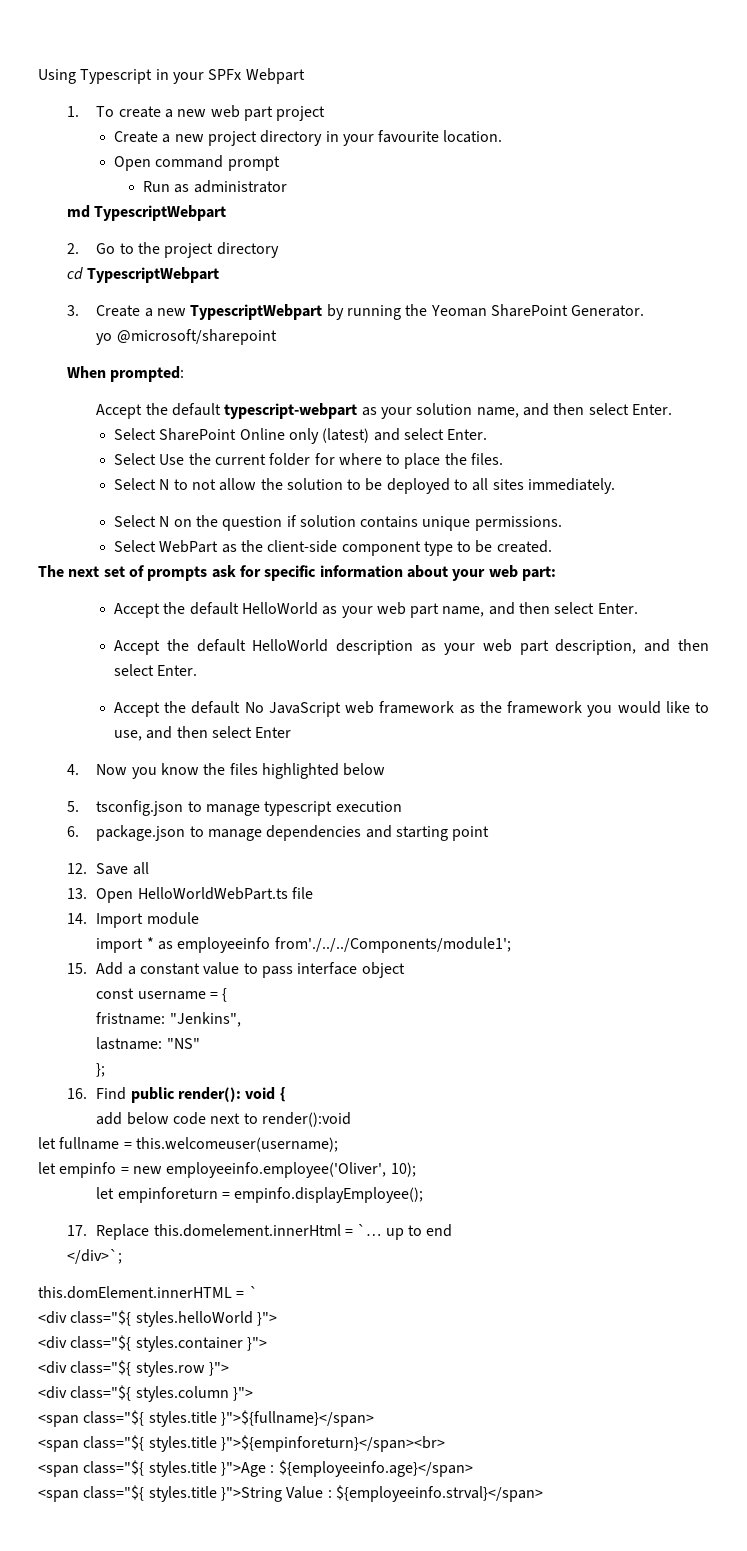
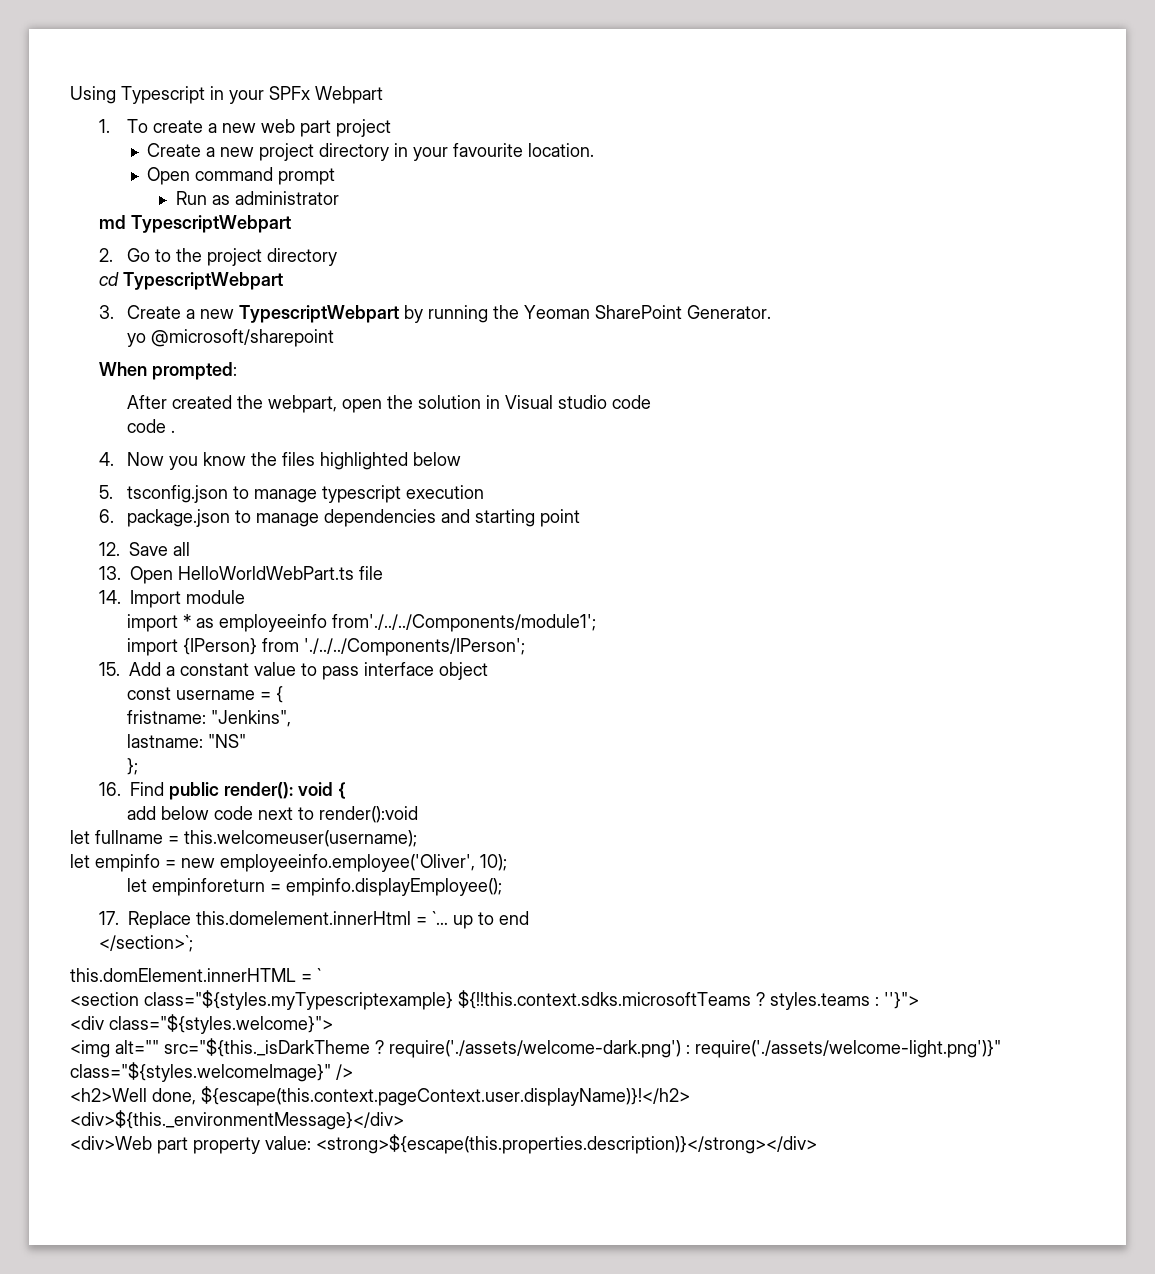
- Accept the default typescript-webpart as your solution name, and then select Enter.
- Select SharePoint Online only (latest) and select Enter.
- Select Use the current folder for where to place the files.
- Select N to not allow the solution to be deployed to all sites immediately.
- Select N on the question if solution contains unique permissions.
- Select WebPart as the client-side component type to be created.
- The next set of prompts ask for specific information about your web part:
- Accept the default HelloWorld as your web part name, and then select Enter.
- Accept the default HelloWorld description as your web part description, and then select Enter.
- Accept the default No JavaScript web framework as the framework you would like to use, and then select Enter
+ After created the webpart, open the solution in Visual studio code
+ code .
+ import {IPerson} from './../../Components/IPerson';
- </div>`;
+ </section>`;
- <div class="${ styles.helloWorld }">
- <div class="${ styles.container }">
- <div class="${ styles.row }">
- <div class="${ styles.column }">
- <span class="${ styles.title }">${fullname}</span>
- <span class="${ styles.title }">${empinforeturn}</span><br>
- <span class="${ styles.title }">Age : ${employeeinfo.age}</span>
- <span class="${ styles.title }">String Value : ${employeeinfo.strval}</span>
+ <section class="${styles.myTypescriptexample} ${!!this.context.sdks.microsoftTeams ? styles.teams : ''}">
+ <div class="${styles.welcome}">
+ <img alt="" src="${this._isDarkTheme ? require('./assets/welcome-dark.png') : require('./assets/welcome-light.png')}" class="${styles.welcomeImage}" />
+ <h2>Well done, ${escape(this.context.pageContext.user.displayName)}!</h2>
+ <div>${this._environmentMessage}</div>
+ <div>Web part property value: <strong>${escape(this.properties.description)}</strong></div>

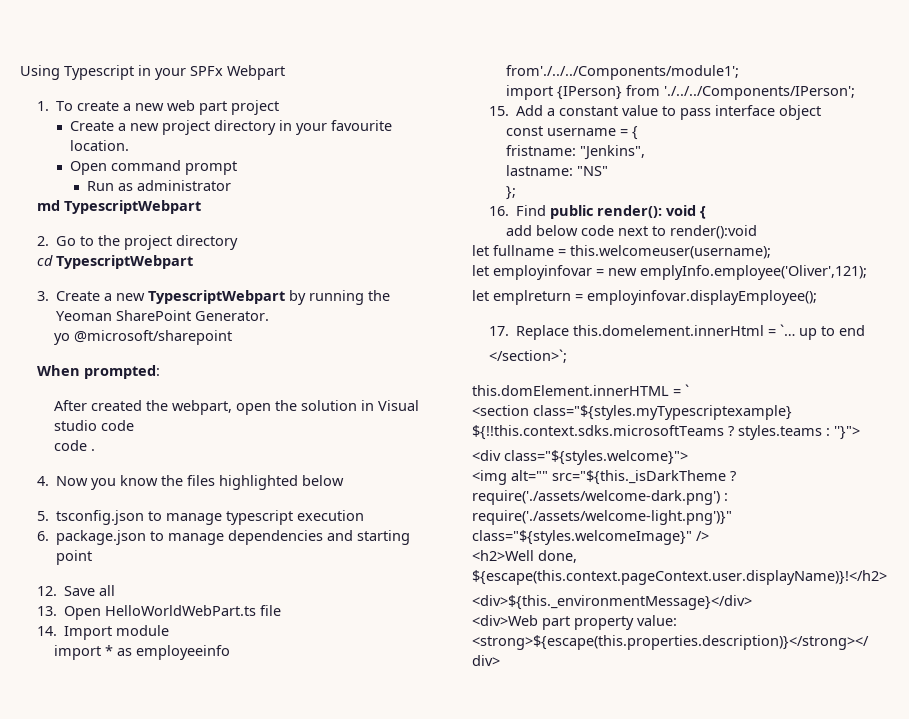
- let empinfo = new employeeinfo.employee('Oliver', 10);
- let empinforeturn = empinfo.displayEmployee();
+ let employinfovar = new emplyInfo.employee('Oliver',121);
+ let emplreturn = employinfovar.displayEmployee();

